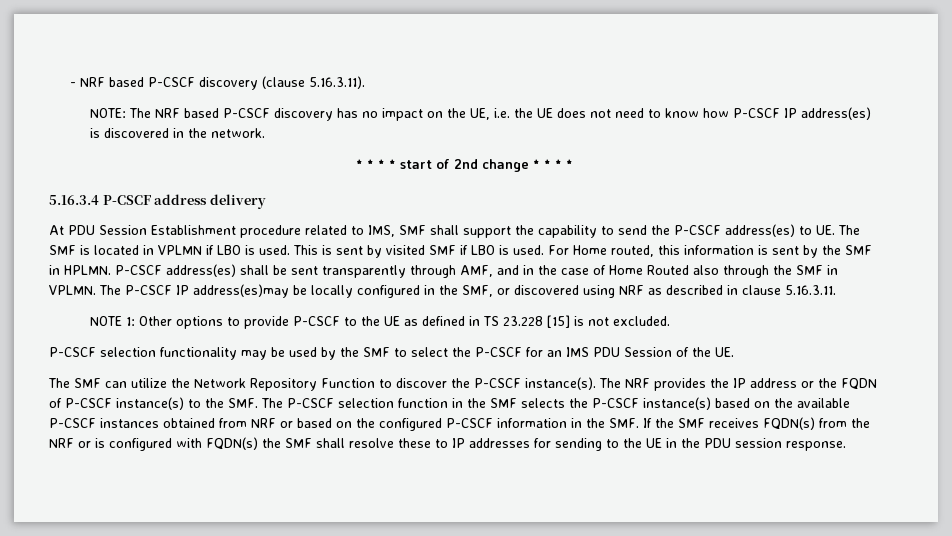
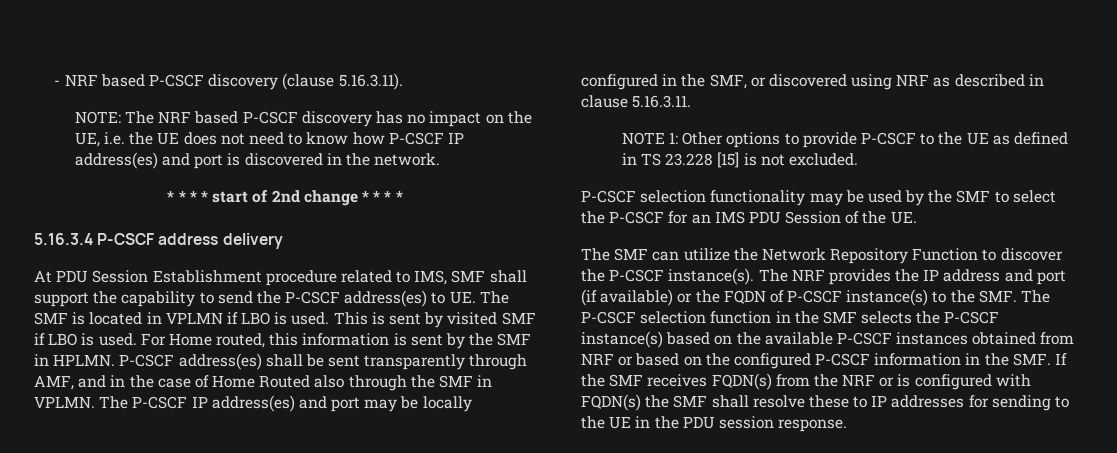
- NOTE: The NRF based P-CSCF discovery has no impact on the UE, i.e. the UE does not need to know how P-CSCF IP address(es) is discovered in the network.
+ NOTE: The NRF based P-CSCF discovery has no impact on the UE, i.e. the UE does not need to know how P-CSCF IP address(es) and port is discovered in the network.
- The P-CSCF IP address(es)may be locally configured in the SMF, or discovered using NRF as described in clause 5.16.3.11.
+ The P-CSCF IP address(es) and port may be locally configured in the SMF, or discovered using NRF as described in clause 5.16.3.11.
- The NRF provides the IP address or the FQDN of P-CSCF instance(s) to the SMF. The P-CSCF selection function in the SMF selects the P-CSCF instance(s) based on the available P-CSCF instances obtained from NRF or based on the configured P-CSCF information in the SMF. If the SMF receives FQDN(s) from the NRF or is configured with FQDN(s) the SMF shall resolve these to IP addresses for sending to the UE in the PDU session response.
+ The NRF provides the IP address and port (if available) or the FQDN of P-CSCF instance(s) to the SMF. The P-CSCF selection function in the SMF selects the P-CSCF instance(s) based on the available P-CSCF instances obtained from NRF or based on the configured P-CSCF information in the SMF. If the SMF receives FQDN(s) from the NRF or is configured with FQDN(s) the SMF shall resolve these to IP addresses for sending to the UE in the PDU session response.

